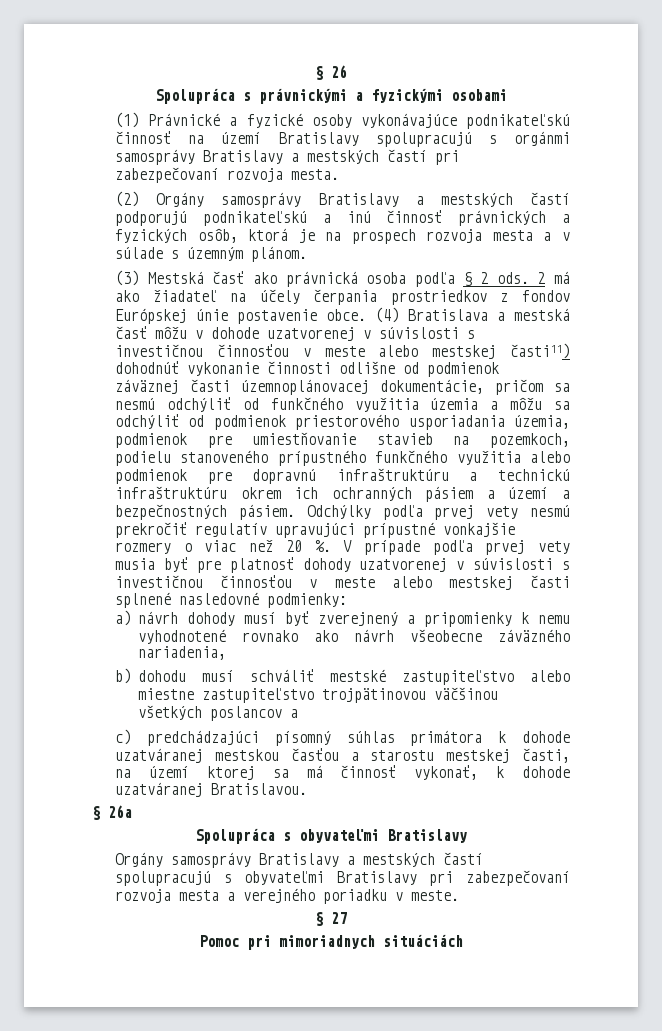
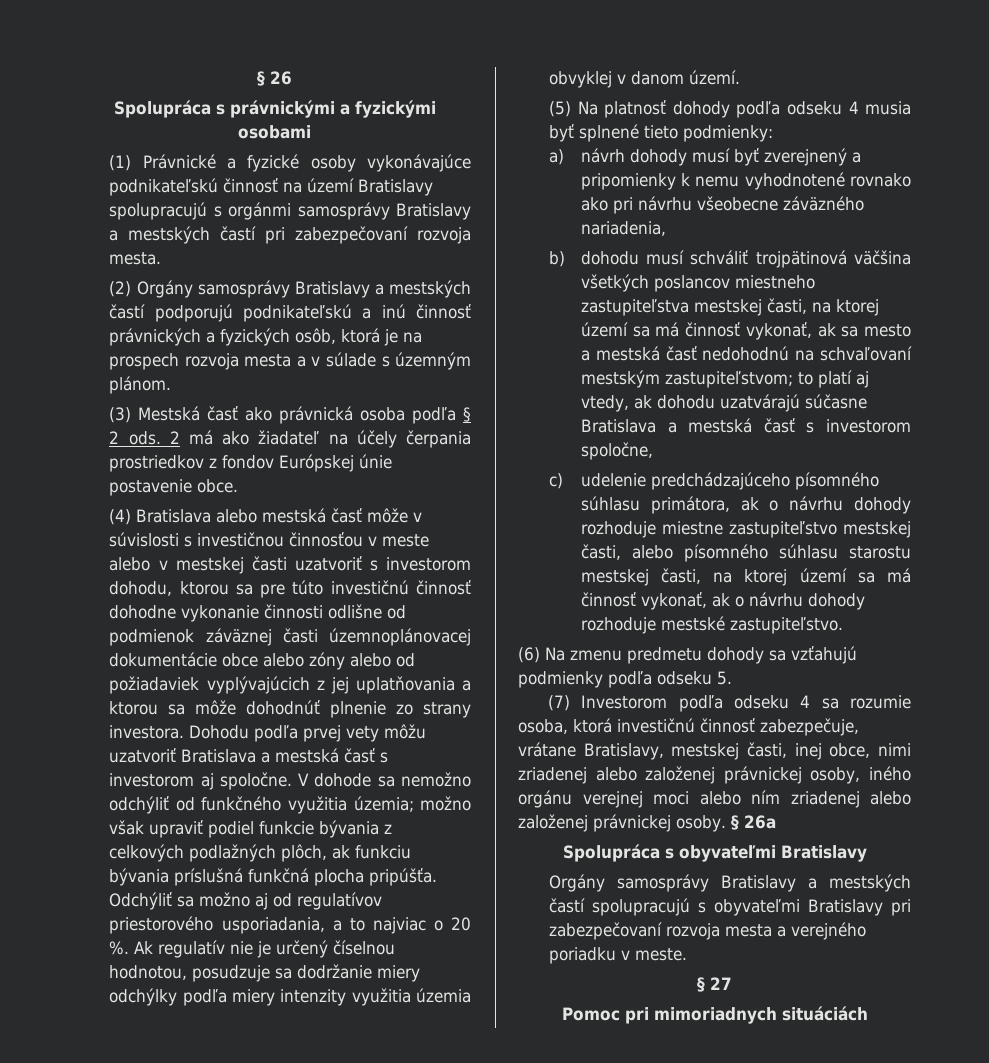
- 2 má ako žiadateľ na účely čerpania prostriedkov z fondov Európskej únie postavenie obce. (4) Bratislava a mestská časť môžu v dohode uzatvorenej v súvislosti s investičnou činnosťou v meste alebo mestskej časti11) dohodnúť vykonanie činnosti odlišne od podmienok záväznej časti územnoplánovacej dokumentácie, pričom sa nesmú odchýliť od funkčného využitia územia a môžu sa odchýliť od podmienok priestorového usporiadania územia, podmienok pre umiestňovanie stavieb na pozemkoch, podielu stanoveného prípustného funkčného využitia alebo podmienok pre dopravnú infraštruktúru a technickú infraštruktúru okrem ich ochranných pásiem a území a bezpečnostných pásiem. Odchýlky podľa prvej vety nesmú prekročiť regulatív upravujúci prípustné vonkajšie rozmery o viac než 20 %. V prípade podľa prvej vety musia byť pre platnosť dohody uzatvorenej v súvislosti s investičnou činnosťou v meste alebo mestskej časti splnené nasledovné podmienky:
+ 2 má ako žiadateľ na účely čerpania prostriedkov z fondov Európskej únie postavenie obce.
+ (4) Bratislava alebo mestská časť môže v súvislosti s investičnou činnosťou v meste alebo v mestskej časti uzatvoriť s investorom dohodu, ktorou sa pre túto investičnú činnosť dohodne vykonanie činnosti odlišne od podmienok záväznej časti územnoplánovacej dokumentácie obce alebo zóny alebo od požiadaviek vyplývajúcich z jej uplatňovania a ktorou sa môže dohodnúť plnenie zo strany investora. Dohodu podľa prvej vety môžu uzatvoriť Bratislava a mestská časť s investorom aj spoločne. V dohode sa nemožno odchýliť od funkčného využitia územia; možno však upraviť podiel funkcie bývania z celkových podlažných plôch, ak funkciu bývania príslušná funkčná plocha pripúšťa. Odchýliť sa možno aj od regulatívov priestorového usporiadania, a to najviac o 20 %. Ak regulatív nie je určený číselnou hodnotou, posudzuje sa dodržanie miery odchýlky podľa miery intenzity využitia územia obvyklej v danom území.
+ (5) Na platnosť dohody podľa odseku 4 musia byť splnené tieto podmienky:
- a) návrh dohody musí byť zverejnený a pripomienky k nemu vyhodnotené rovnako ako návrh všeobecne záväzného nariadenia,
+ a) návrh dohody musí byť zverejnený a pripomienky k nemu vyhodnotené rovnako ako pri návrhu všeobecne záväzného nariadenia,
- b) dohodu musí schváliť mestské zastupiteľstvo alebo miestne zastupiteľstvo trojpätinovou väčšinou všetkých poslancov a
- c) predchádzajúci písomný súhlas primátora k dohode uzatváranej mestskou časťou a starostu mestskej časti, na území ktorej sa má činnosť vykonať, k dohode uzatváranej Bratislavou.
- § 26a
+ b) dohodu musí schváliť trojpätinová väčšina všetkých poslancov miestneho zastupiteľstva mestskej časti, na ktorej území sa má činnosť vykonať, ak sa mesto a mestská časť nedohodnú na schvaľovaní mestským zastupiteľstvom; to platí aj vtedy, ak dohodu uzatvárajú súčasne Bratislava a mestská časť s investorom spoločne,
+ c) udelenie predchádzajúceho písomného súhlasu primátora, ak o návrhu dohody rozhoduje miestne zastupiteľstvo mestskej časti, alebo písomného súhlasu starostu mestskej časti, na ktorej území sa má činnosť vykonať, ak o návrhu dohody rozhoduje mestské zastupiteľstvo.
+ (6) Na zmenu predmetu dohody sa vzťahujú podmienky podľa odseku 5.
+ (7) Investorom podľa odseku 4 sa rozumie osoba, ktorá investičnú činnosť zabezpečuje, vrátane Bratislavy, mestskej časti, inej obce, nimi zriadenej alebo založenej právnickej osoby, iného orgánu verejnej moci alebo ním zriadenej alebo založenej právnickej osoby. § 26a

